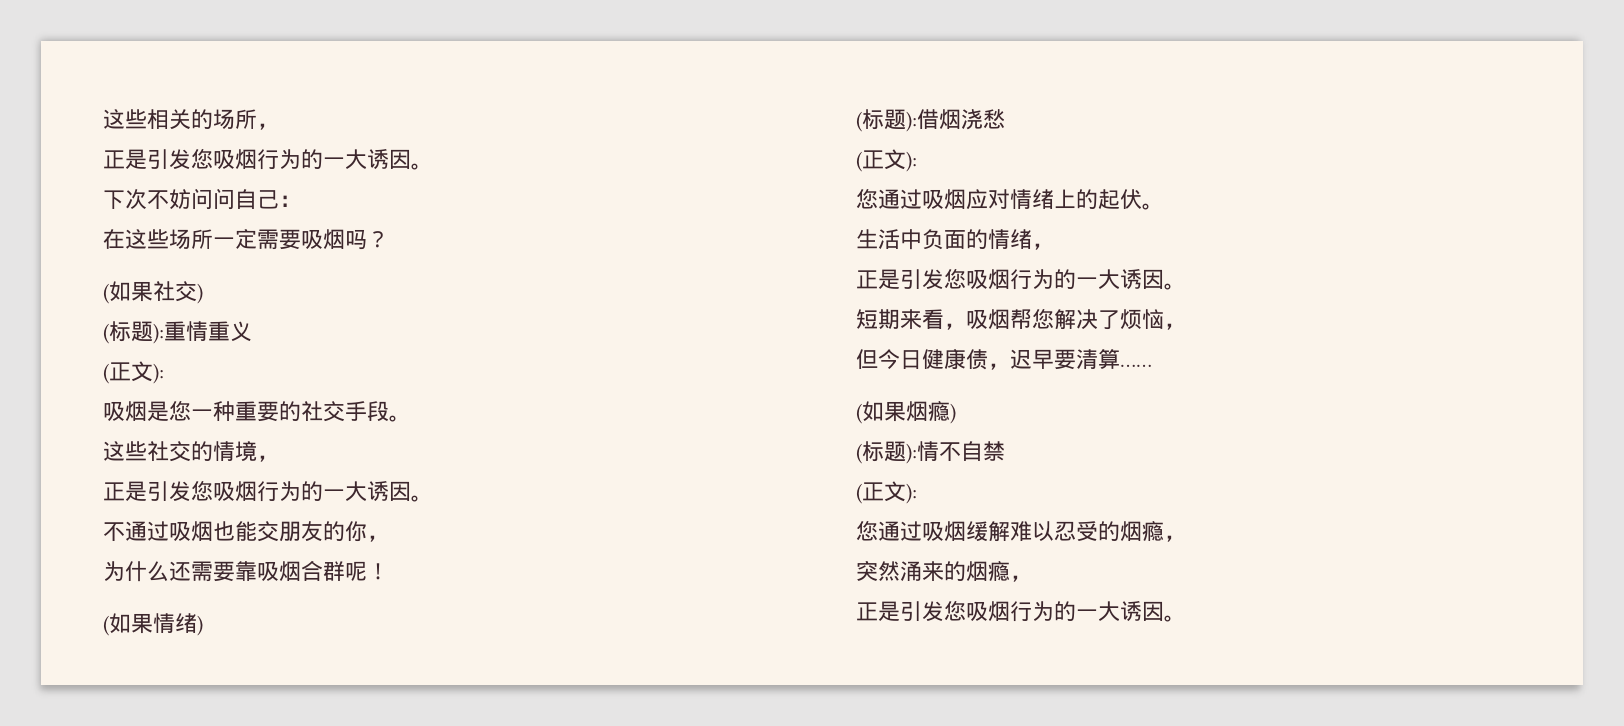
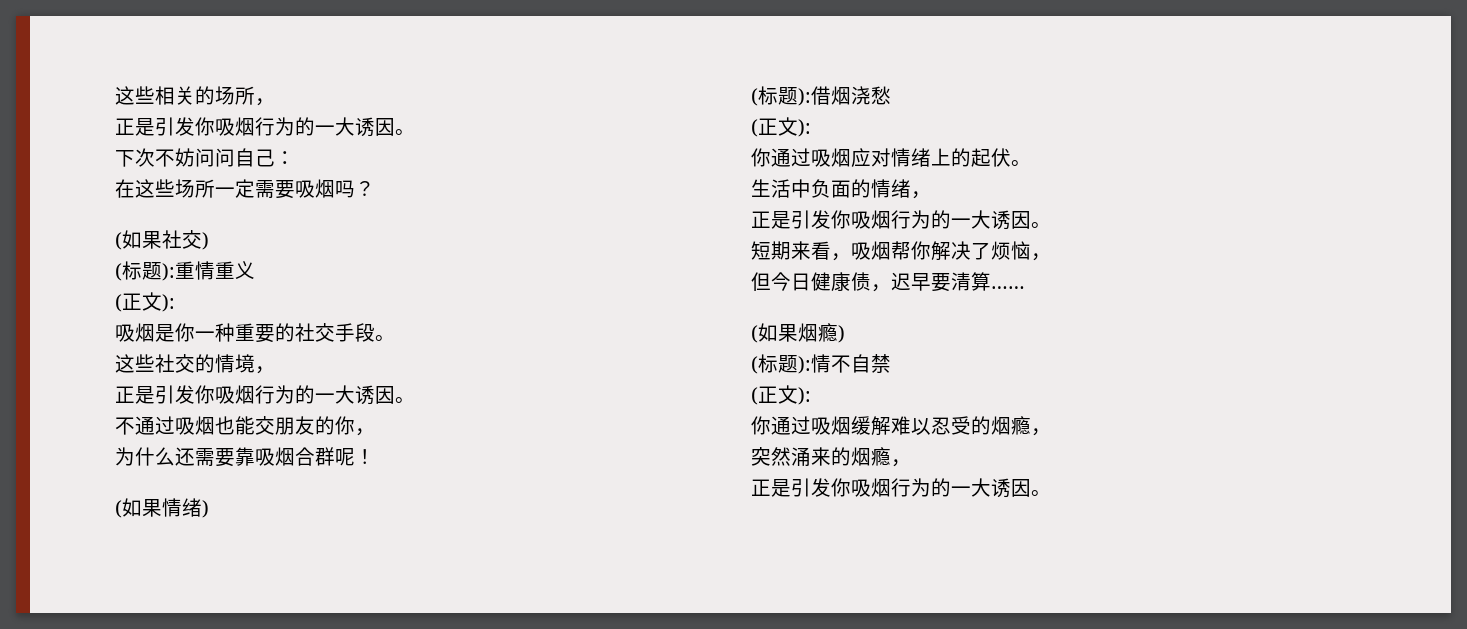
  这些相关的场所，
- 正是引发您吸烟行为的一大诱因。
+ 正是引发你吸烟行为的一大诱因。
- 吸烟是您一种重要的社交手段。
+ 吸烟是你一种重要的社交手段。
  这些社交的情境，
- 正是引发您吸烟行为的一大诱因。
+ 正是引发你吸烟行为的一大诱因。
- 您通过吸烟应对情绪上的起伏。
+ 你通过吸烟应对情绪上的起伏。
  生活中负面的情绪，
- 正是引发您吸烟行为的一大诱因。
+ 正是引发你吸烟行为的一大诱因。
- 短期来看，吸烟帮您解决了烦恼，
+ 短期来看，吸烟帮你解决了烦恼，
- 您通过吸烟缓解难以忍受的烟瘾，
+ 你通过吸烟缓解难以忍受的烟瘾，
  突然涌来的烟瘾，
- 正是引发您吸烟行为的一大诱因。
+ 正是引发你吸烟行为的一大诱因。

